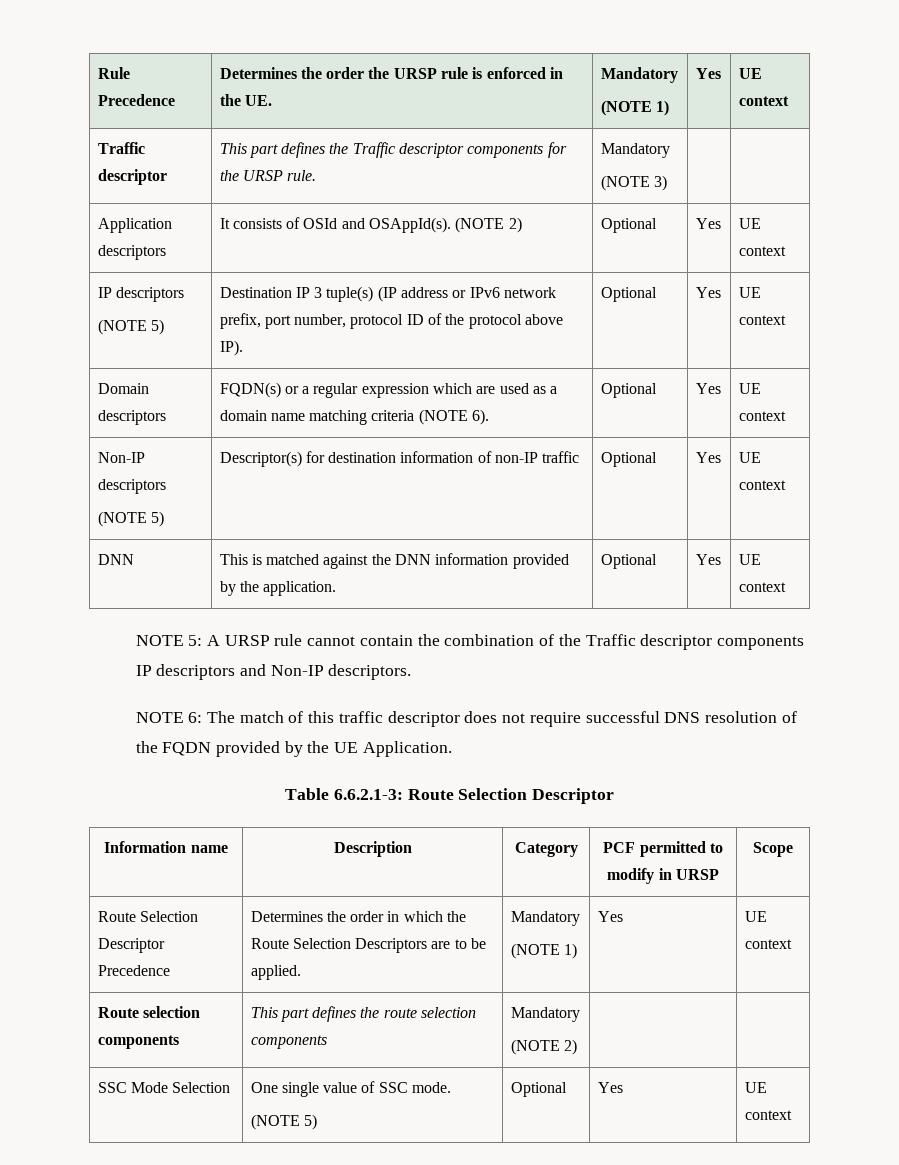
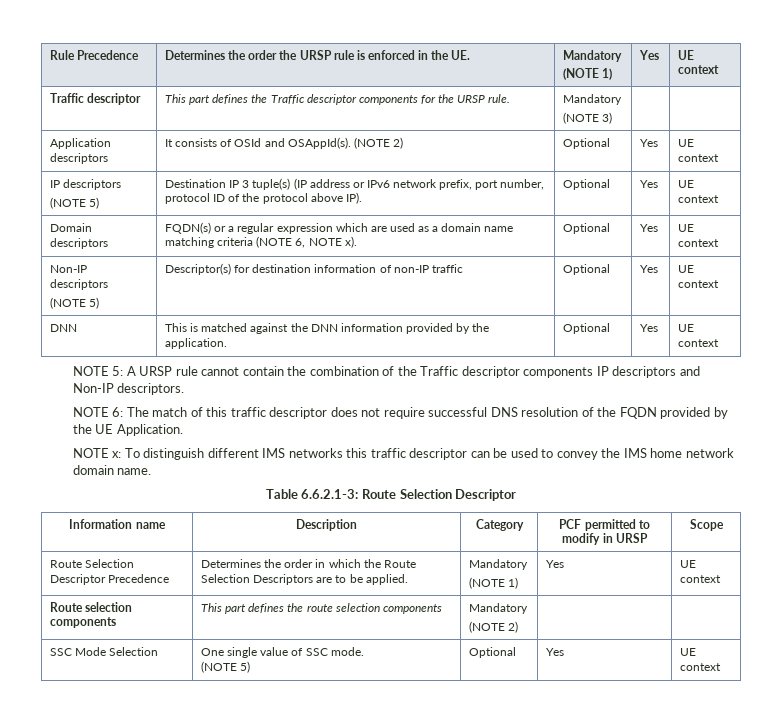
- Domain descriptors | FQDN(s) or a regular expression which are used as a domain name matching criteria (NOTE 6). | Optional | Yes | UE context
+ Domain descriptors | FQDN(s) or a regular expression which are used as a domain name matching criteria (NOTE 6, NOTE x). | Optional | Yes | UE context
+ NOTE x: To distinguish different IMS networks this traffic descriptor can be used to convey the IMS home network domain name.

